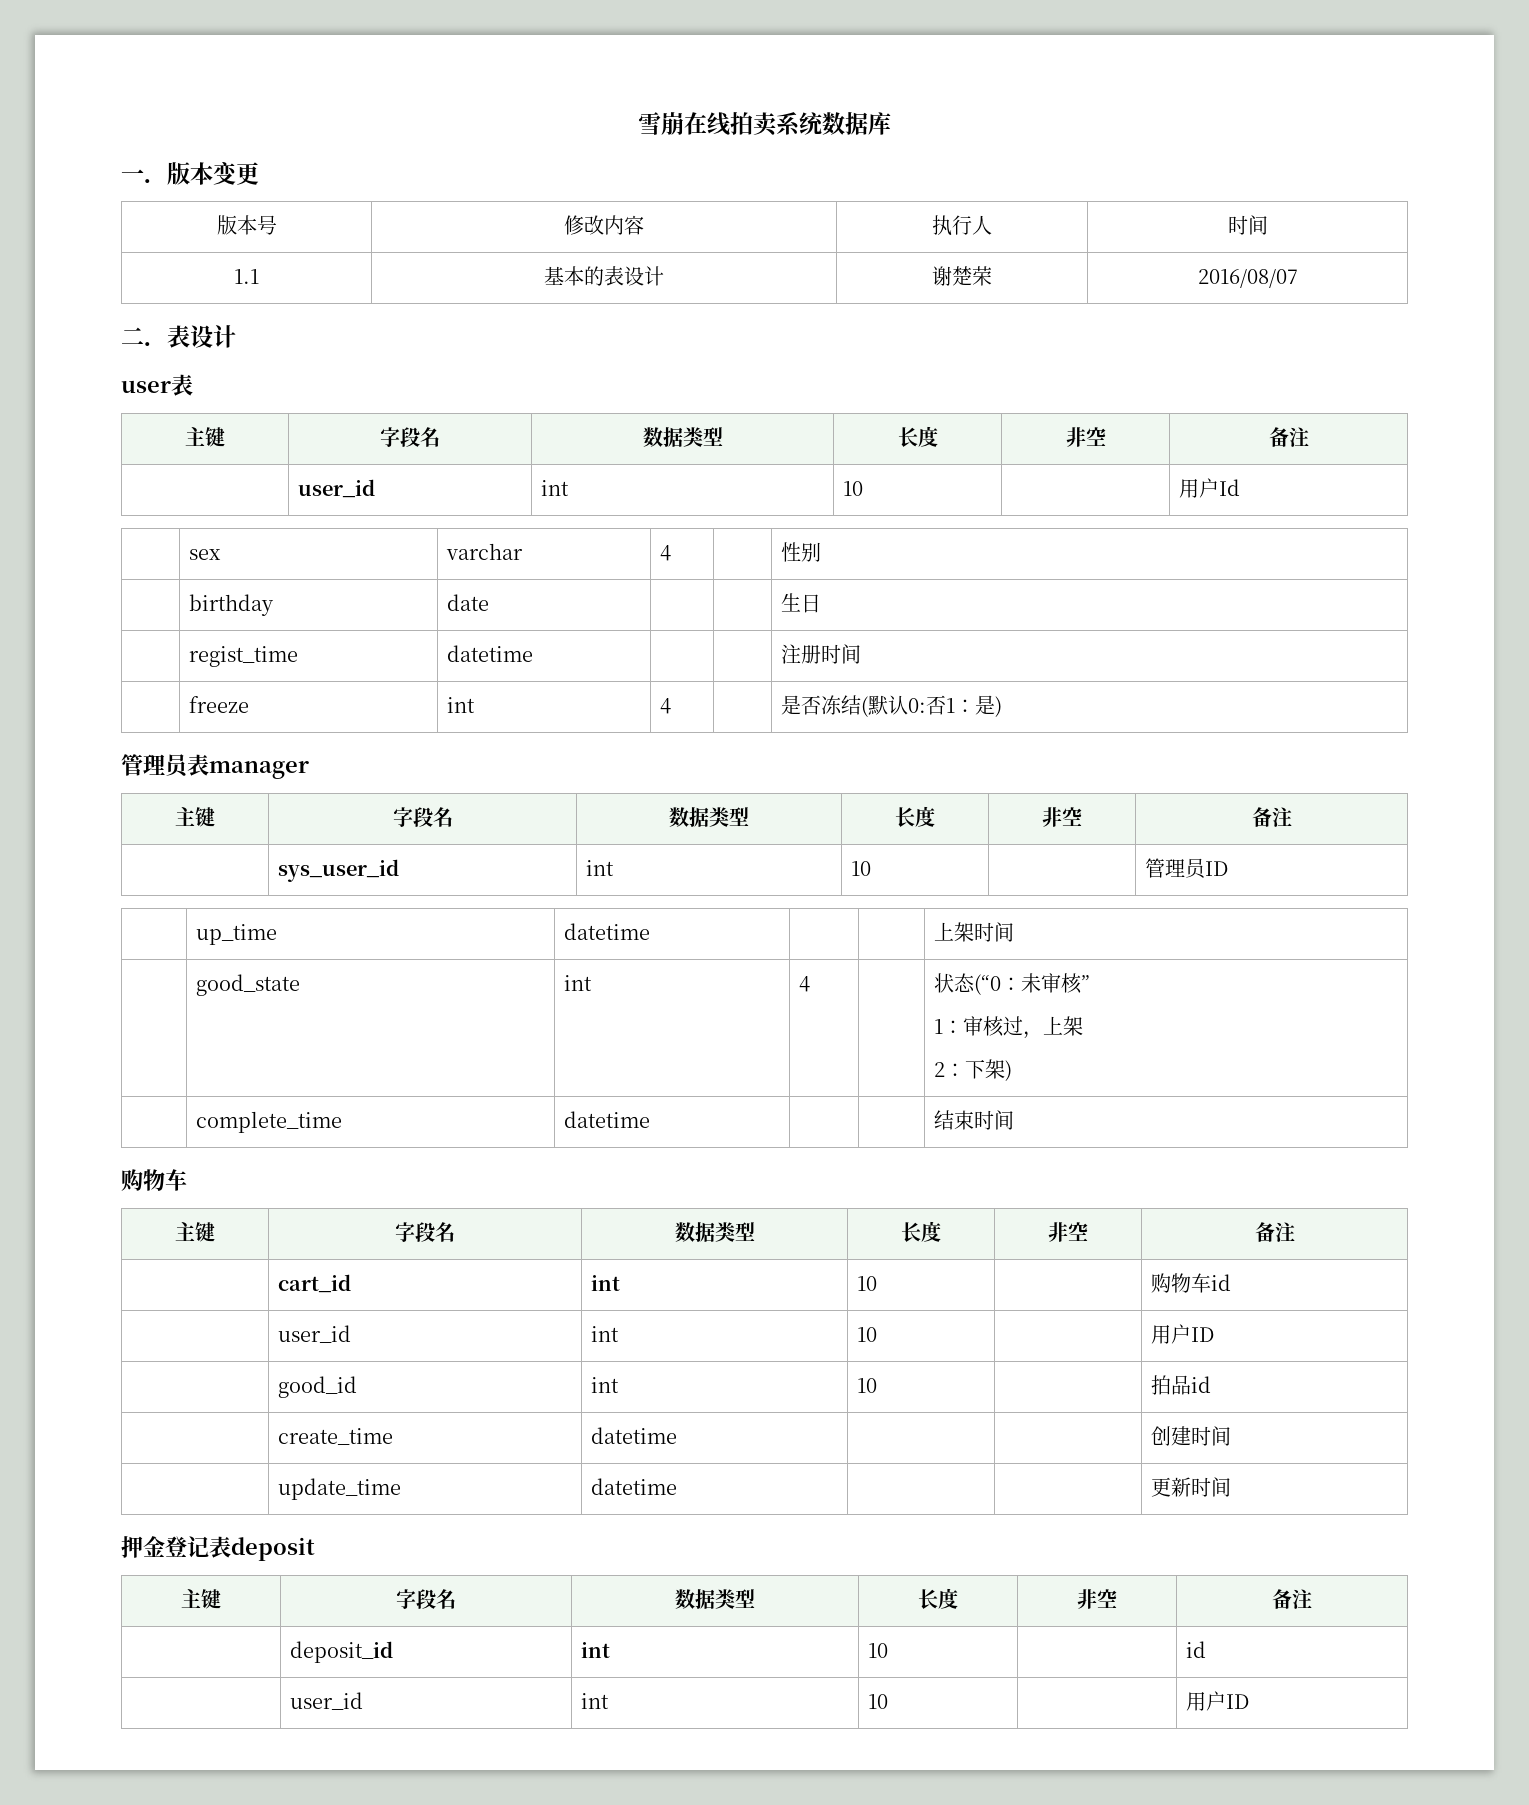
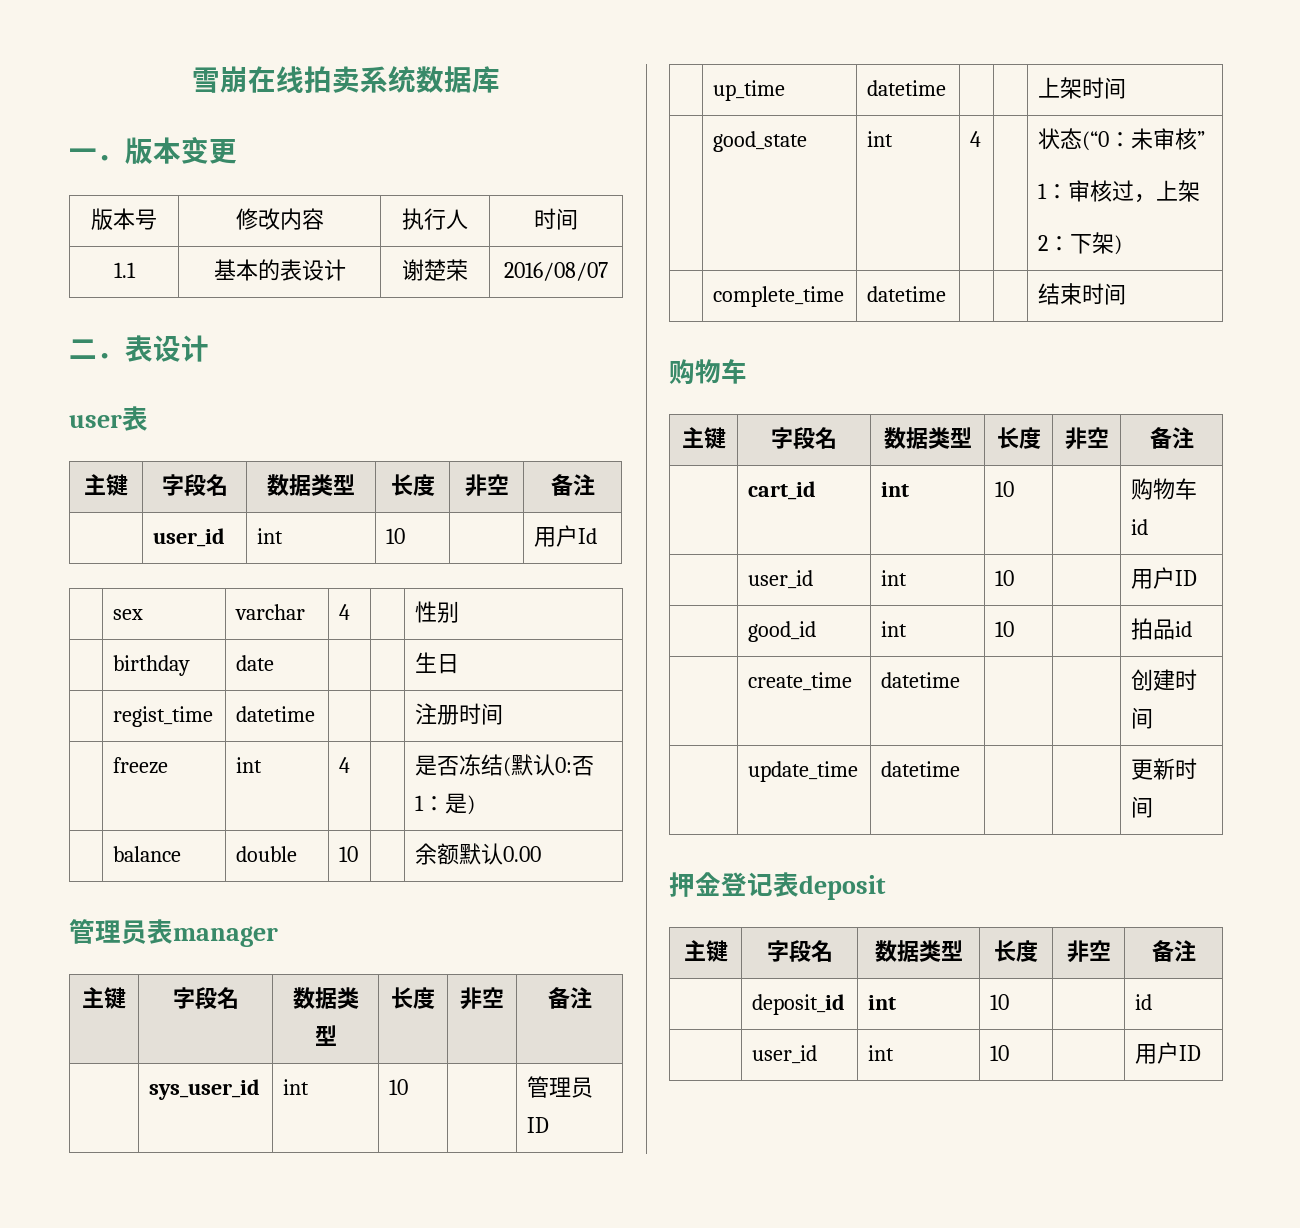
+ | balance | double | 10 | | 余额默认0.00

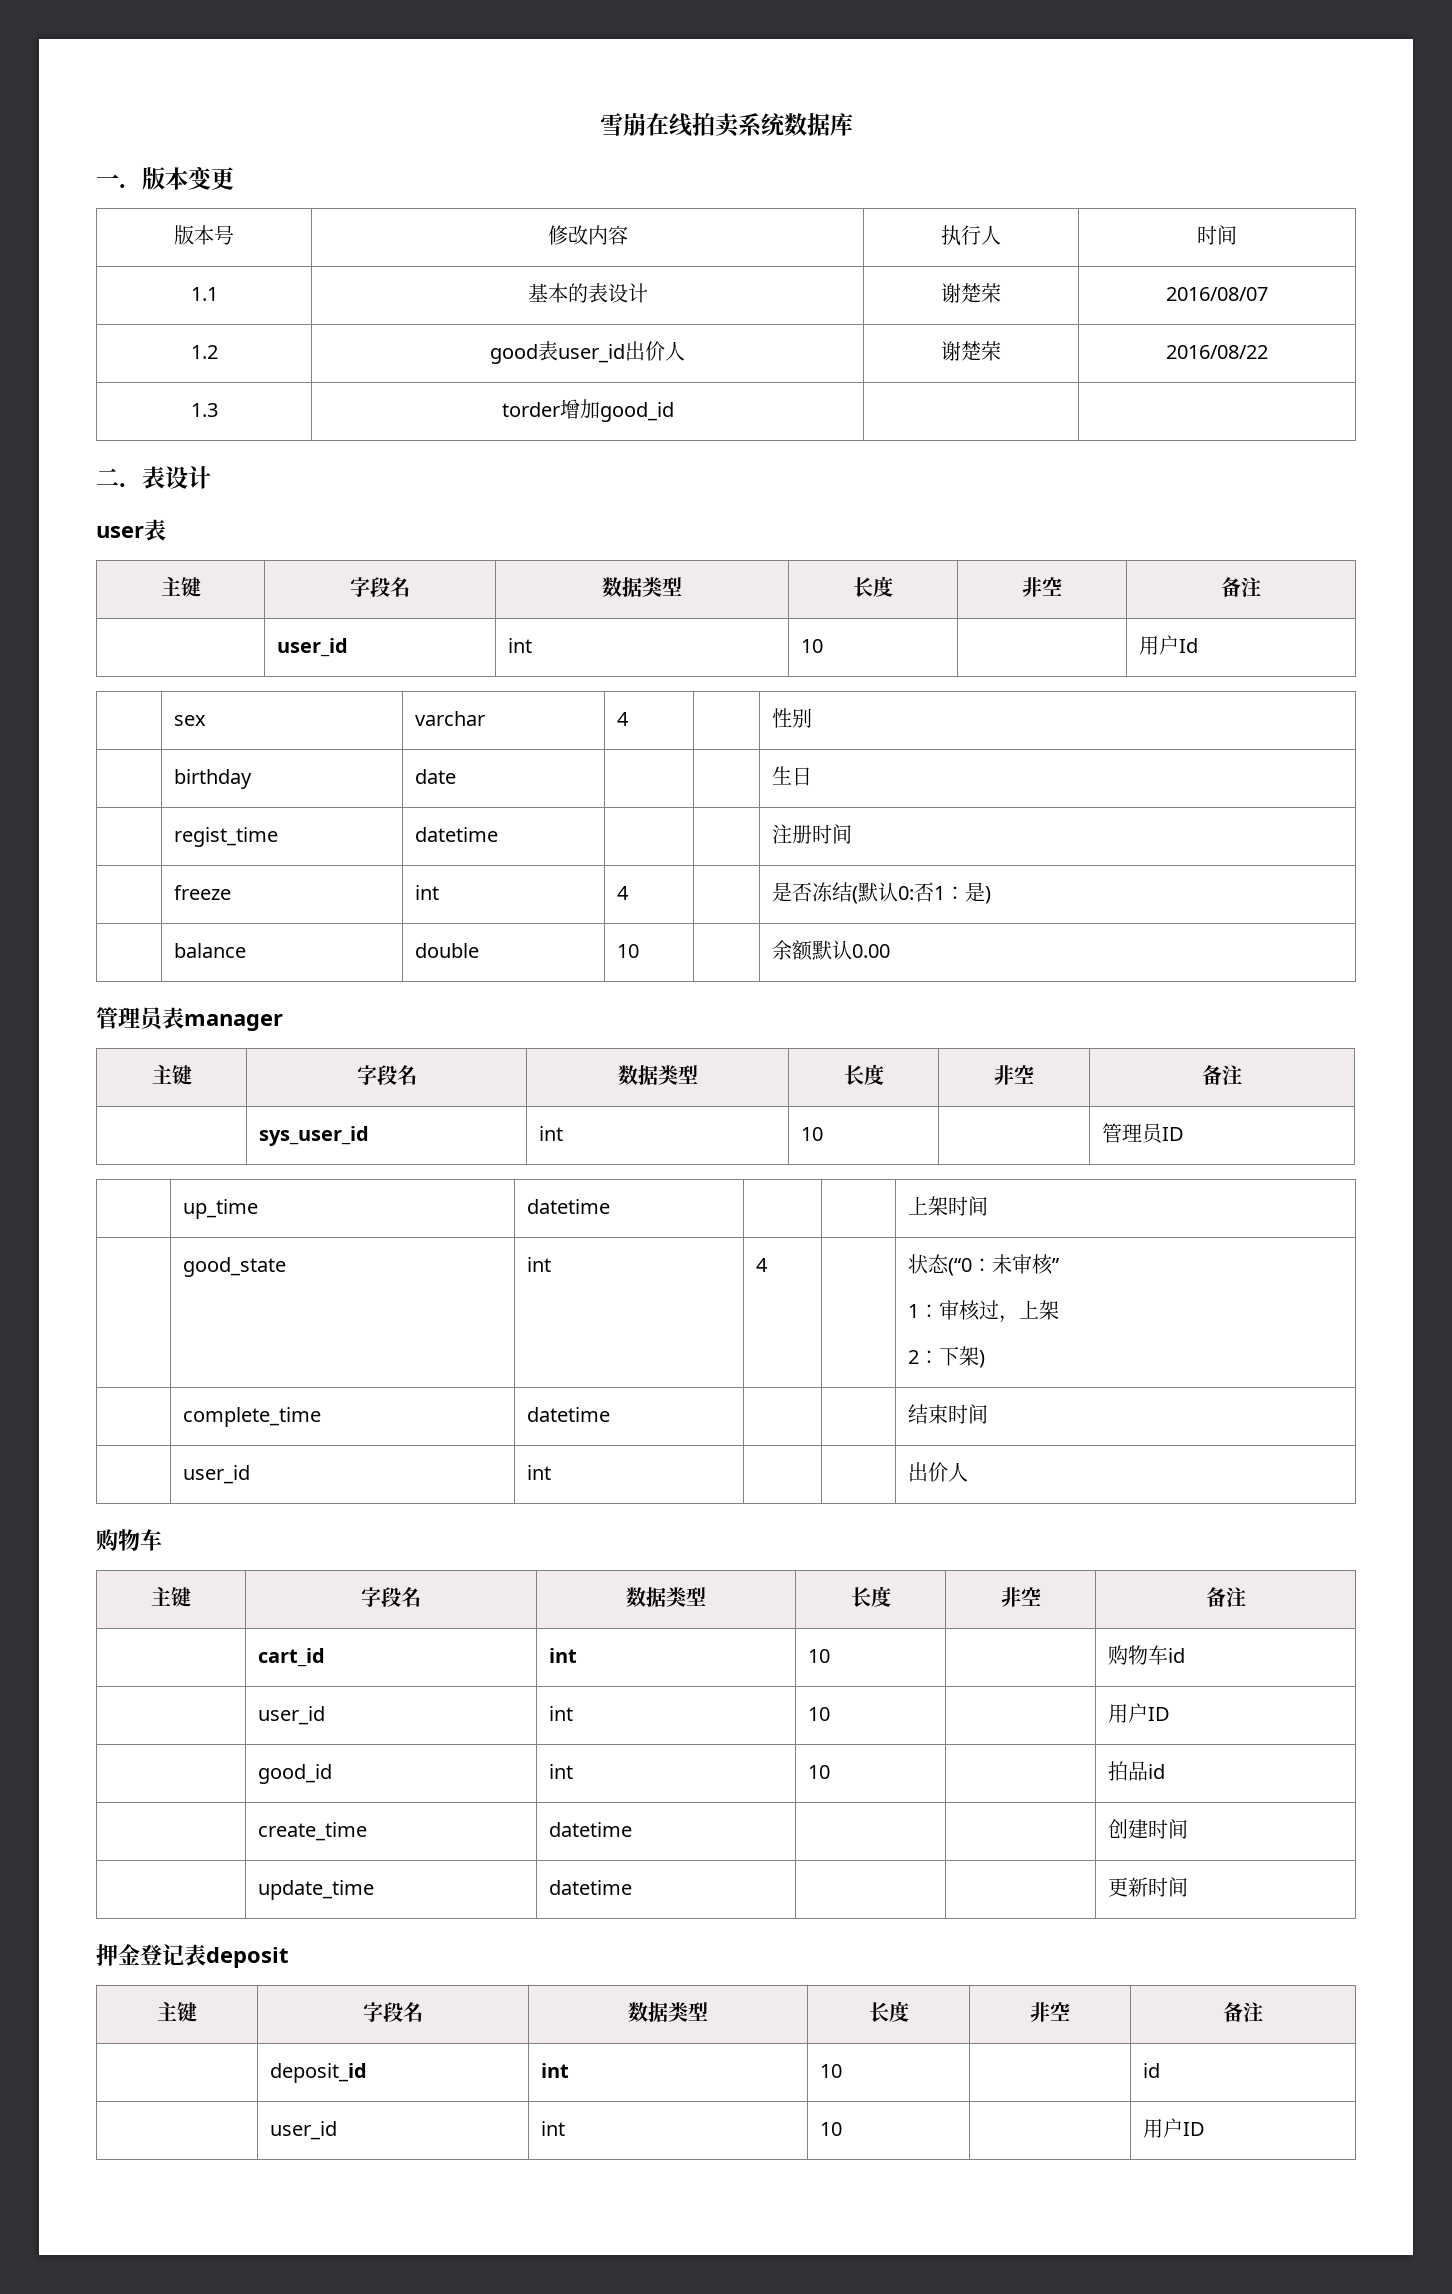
+ 1.2 | good表user_id出价人 | 谢楚荣 | 2016/08/22
+ 1.3 | torder增加good_id | |
+ | user_id | int | | | 出价人

